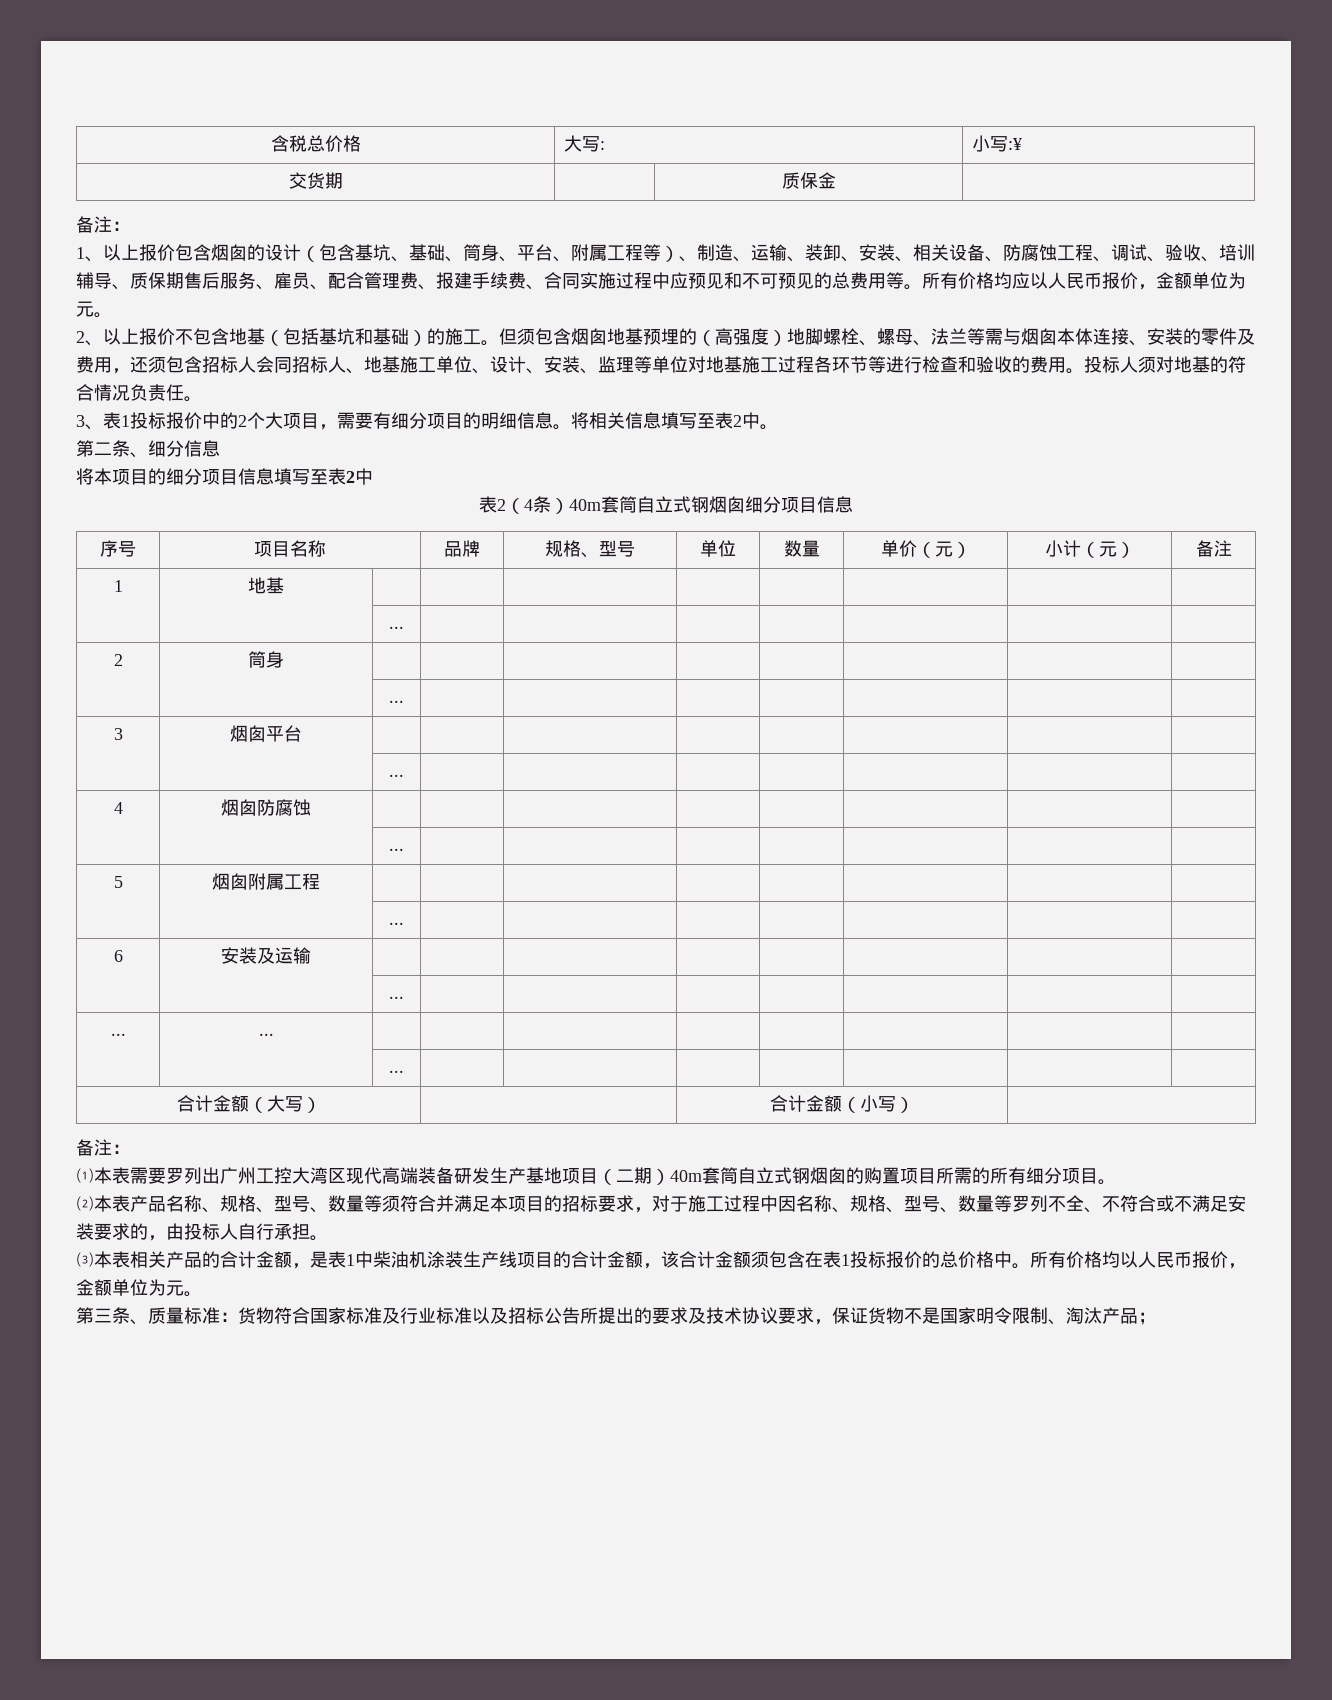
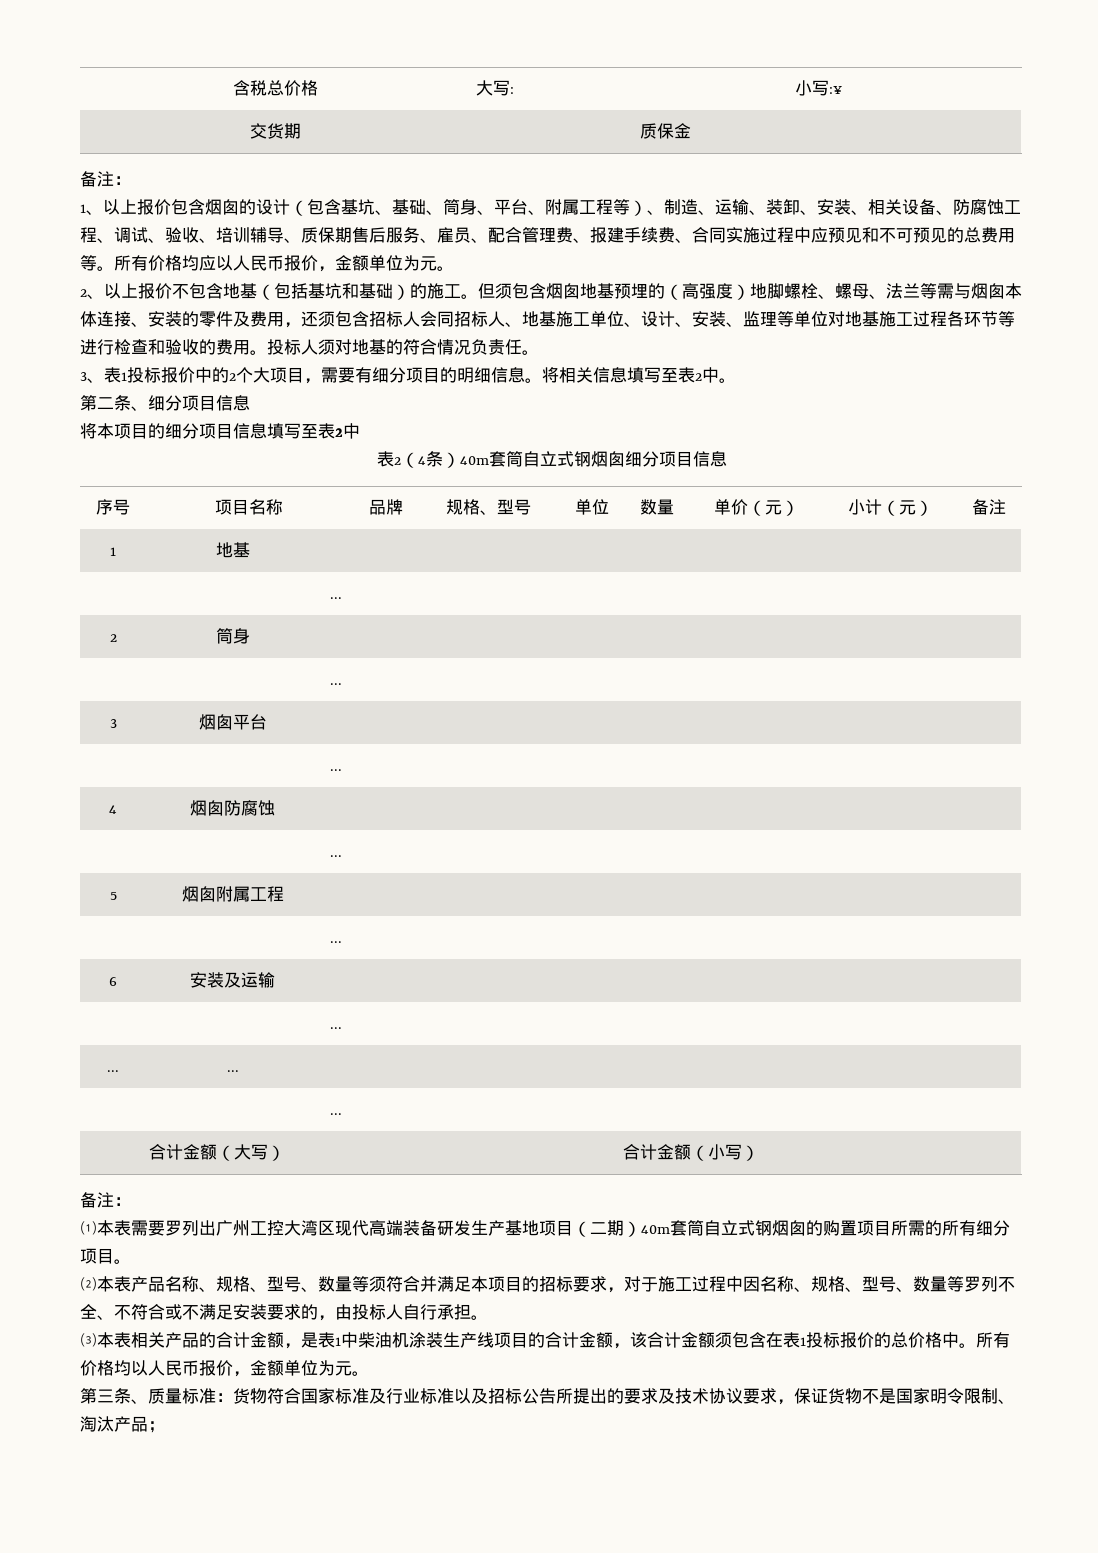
- 第二条、细分信息
+ 第二条、细分项目信息

